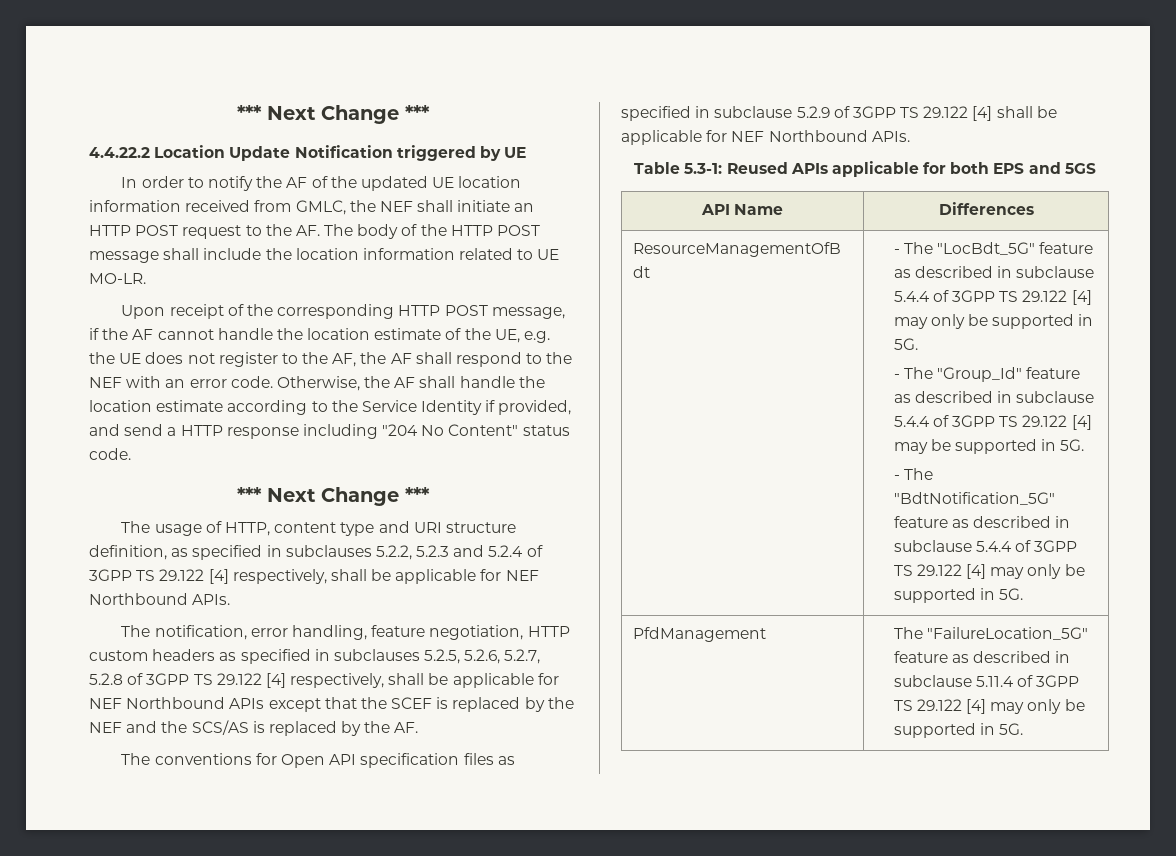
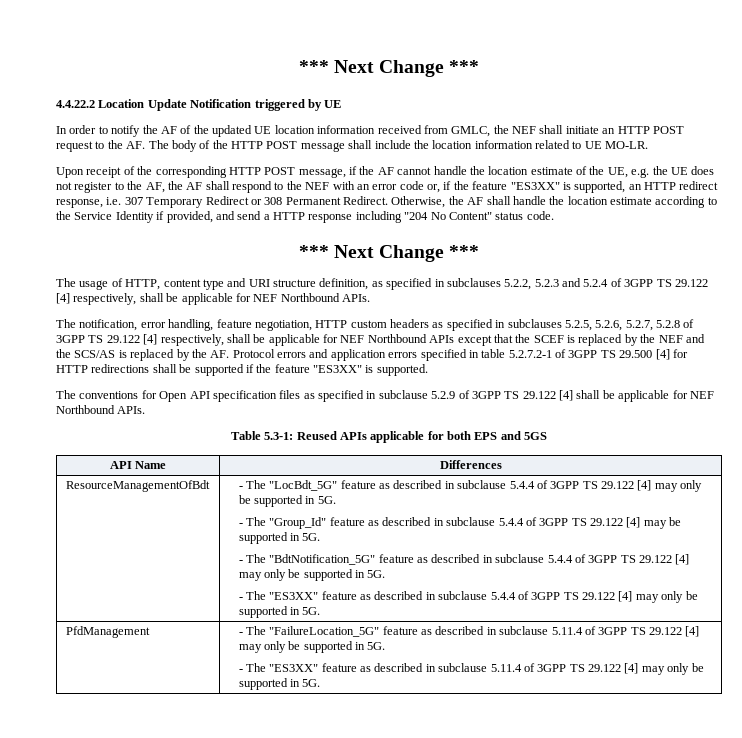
- Upon receipt of the corresponding HTTP POST message, if the AF cannot handle the location estimate of the UE, e.g. the UE does not register to the AF, the AF shall respond to the NEF with an error code.
+ Upon receipt of the corresponding HTTP POST message, if the AF cannot handle the location estimate of the UE, e.g. the UE does not register to the AF, the AF shall respond to the NEF with an error code or, if the feature "ES3XX" is supported, an HTTP redirect response, i.e. 307 Temporary Redirect or 308 Permanent Redirect.
- The notification, error handling, feature negotiation, HTTP custom headers as specified in subclauses 5.2.5, 5.2.6, 5.2.7, 5.2.8 of 3GPP TS 29.122 [4] respectively, shall be applicable for NEF Northbound APIs except that the SCEF is replaced by the NEF and the SCS/AS is replaced by the AF.
+ The notification, error handling, feature negotiation, HTTP custom headers as specified in subclauses 5.2.5, 5.2.6, 5.2.7, 5.2.8 of 3GPP TS 29.122 [4] respectively, shall be applicable for NEF Northbound APIs except that the SCEF is replaced by the NEF and the SCS/AS is replaced by the AF. Protocol errors and application errors specified in table 5.2.7.2-1 of 3GPP TS 29.500 [4] for HTTP redirections shall be supported if the feature "ES3XX" is supported.
+ - The "ES3XX" feature as described in subclause 5.4.4 of 3GPP TS 29.122 [4] may only be supported in 5G.
- The "FailureLocation_5G" feature as described in subclause 5.11.4 of 3GPP TS 29.122 [4] may only be supported in 5G.
+ - The "FailureLocation_5G" feature as described in subclause 5.11.4 of 3GPP TS 29.122 [4] may only be supported in 5G.
+ - The "ES3XX" feature as described in subclause 5.11.4 of 3GPP TS 29.122 [4] may only be supported in 5G.

